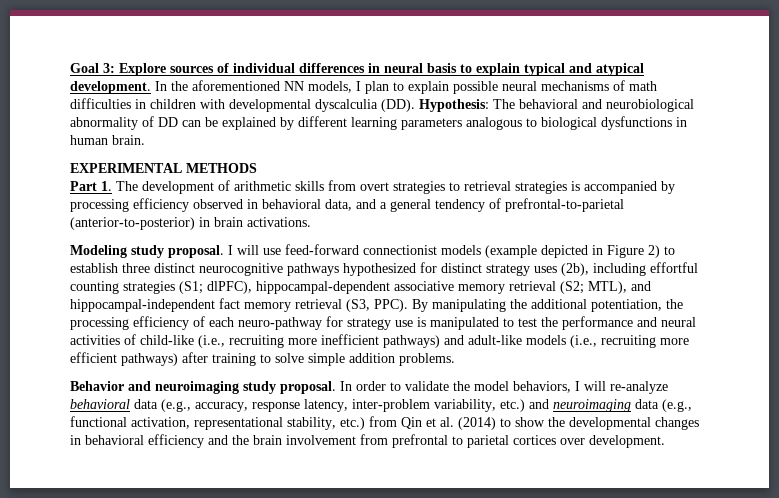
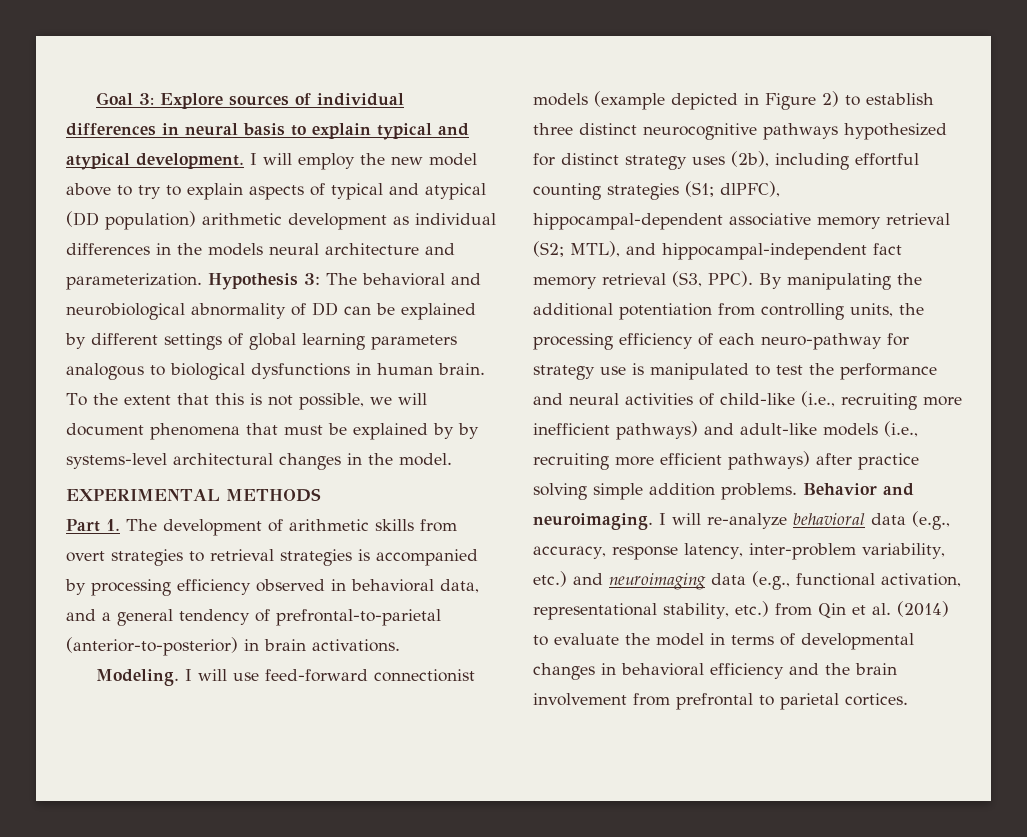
- In the aforementioned NN models, I plan to explain possible neural mechanisms of math difficulties in children with developmental dyscalculia (DD). Hypothesis: The behavioral and neurobiological abnormality of DD can be explained by different learning parameters analogous to biological dysfunctions in human brain.
+ I will employ the new model above to try to explain aspects of typical and atypical (DD population) arithmetic development as individual differences in the models neural architecture and parameterization. Hypothesis 3: The behavioral and neurobiological abnormality of DD can be explained by different settings of global learning parameters analogous to biological dysfunctions in human brain. To the extent that this is not possible, we will document phenomena that must be explained by by systems-level architectural changes in the model.
- Modeling study proposal.
+ Modeling.
- By manipulating the additional potentiation, the processing efficiency of each neuro-pathway for strategy use is manipulated to test the performance and neural activities of child-like (i.e., recruiting more inefficient pathways) and adult-like models (i.e., recruiting more efficient pathways) after training to solve simple addition problems.
- Behavior and neuroimaging study proposal. In order to validate the model behaviors, I will re-analyze behavioral data (e.g., accuracy, response latency, inter-problem variability, etc.) and neuroimaging data (e.g., functional activation, representational stability, etc.) from Qin et al. (2014) to show the developmental changes in behavioral efficiency and the brain involvement from prefrontal to parietal cortices over development.
+ By manipulating the additional potentiation from controlling units, the processing efficiency of each neuro-pathway for strategy use is manipulated to test the performance and neural activities of child-like (i.e., recruiting more inefficient pathways) and adult-like models (i.e., recruiting more efficient pathways) after practice solving simple addition problems. Behavior and neuroimaging. I will re-analyze behavioral data (e.g., accuracy, response latency, inter-problem variability, etc.) and neuroimaging data (e.g., functional activation, representational stability, etc.) from Qin et al. (2014) to evaluate the model in terms of developmental changes in behavioral efficiency and the brain involvement from prefrontal to parietal cortices.

